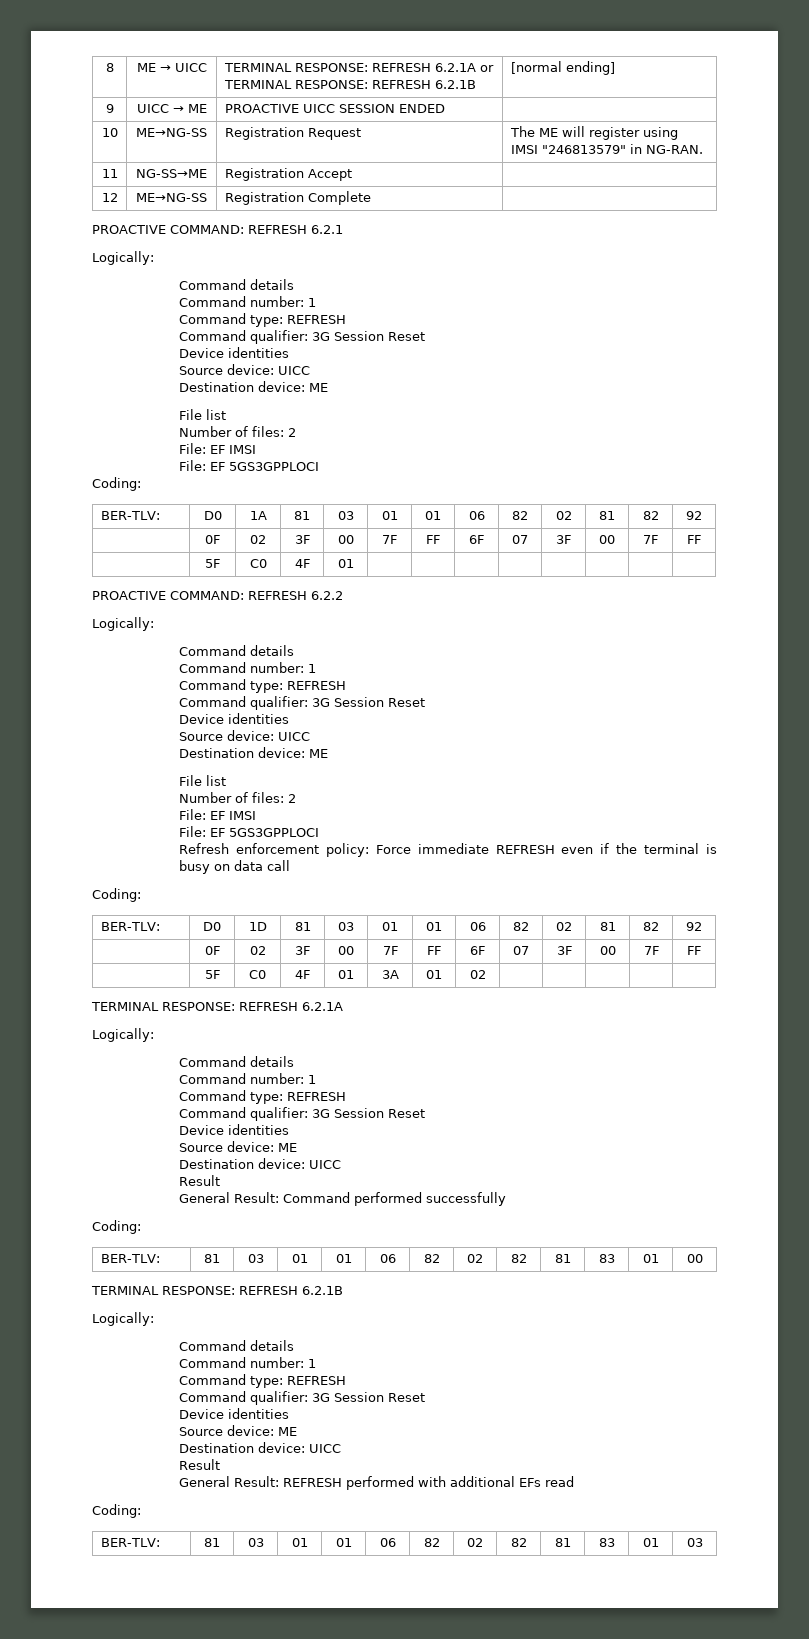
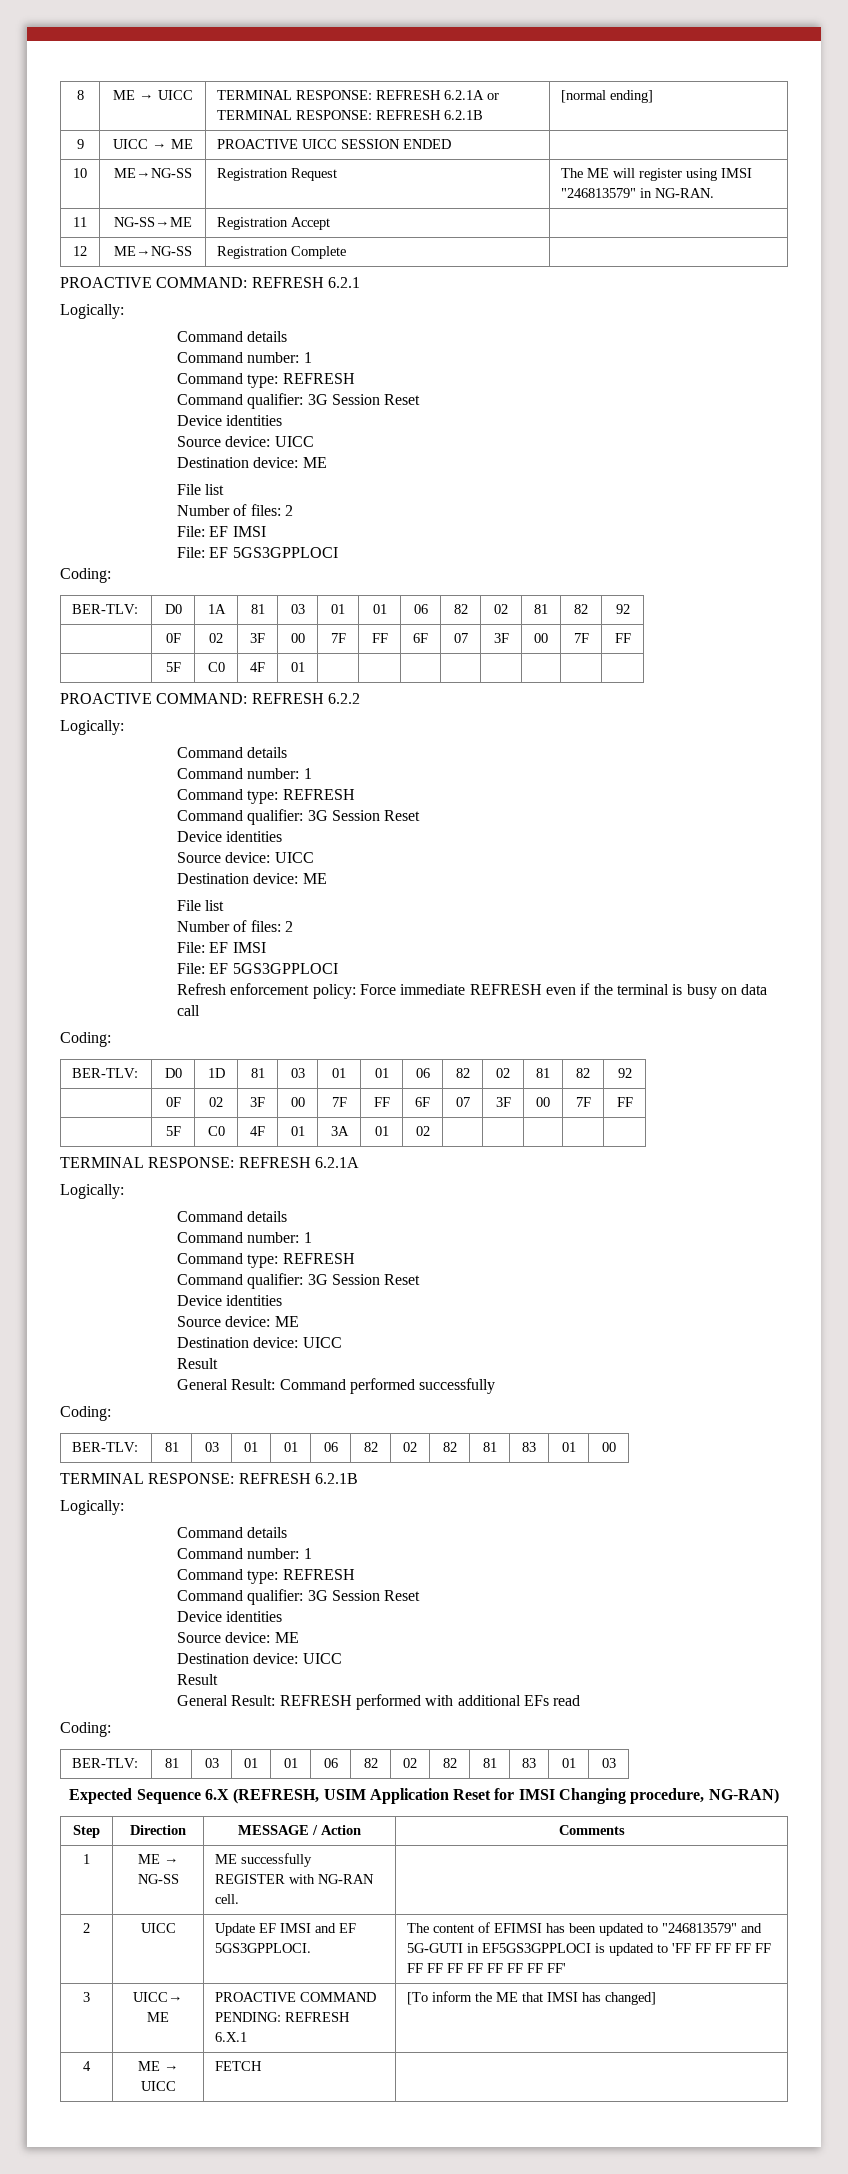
+ Expected Sequence 6.X (REFRESH, USIM Application Reset for IMSI Changing procedure, NG-RAN)
+ Step | Direction | MESSAGE / Action | Comments
+ 1 | ME → NG-SS | ME successfully REGISTER with NG-RAN cell. |
+ 2 | UICC | Update EF IMSI and EF 5GS3GPPLOCI. | The content of EFIMSI has been updated to "246813579" and 5G-GUTI in EF5GS3GPPLOCI is updated to 'FF FF FF FF FF FF FF FF FF FF FF FF FF'
+ 3 | UICC→ ME | PROACTIVE COMMAND PENDING: REFRESH 6.X.1 | [To inform the ME that IMSI has changed]
+ 4 | ME → UICC | FETCH |

